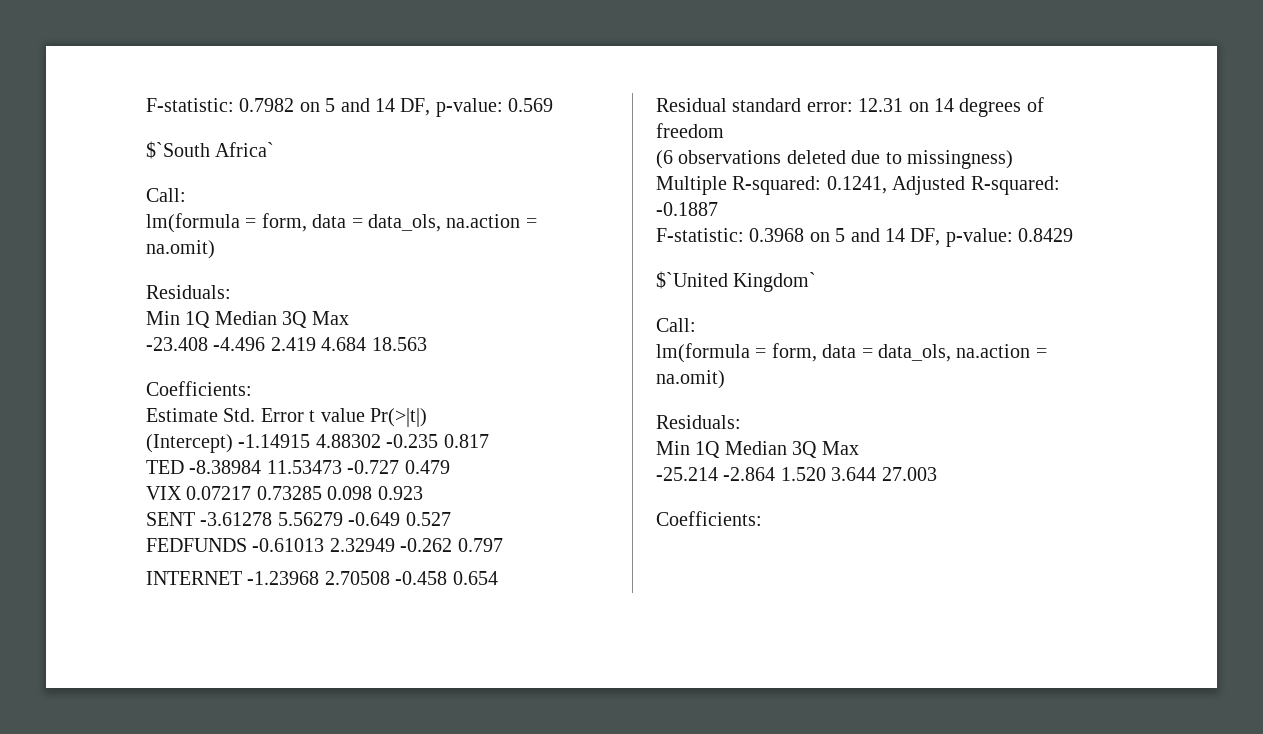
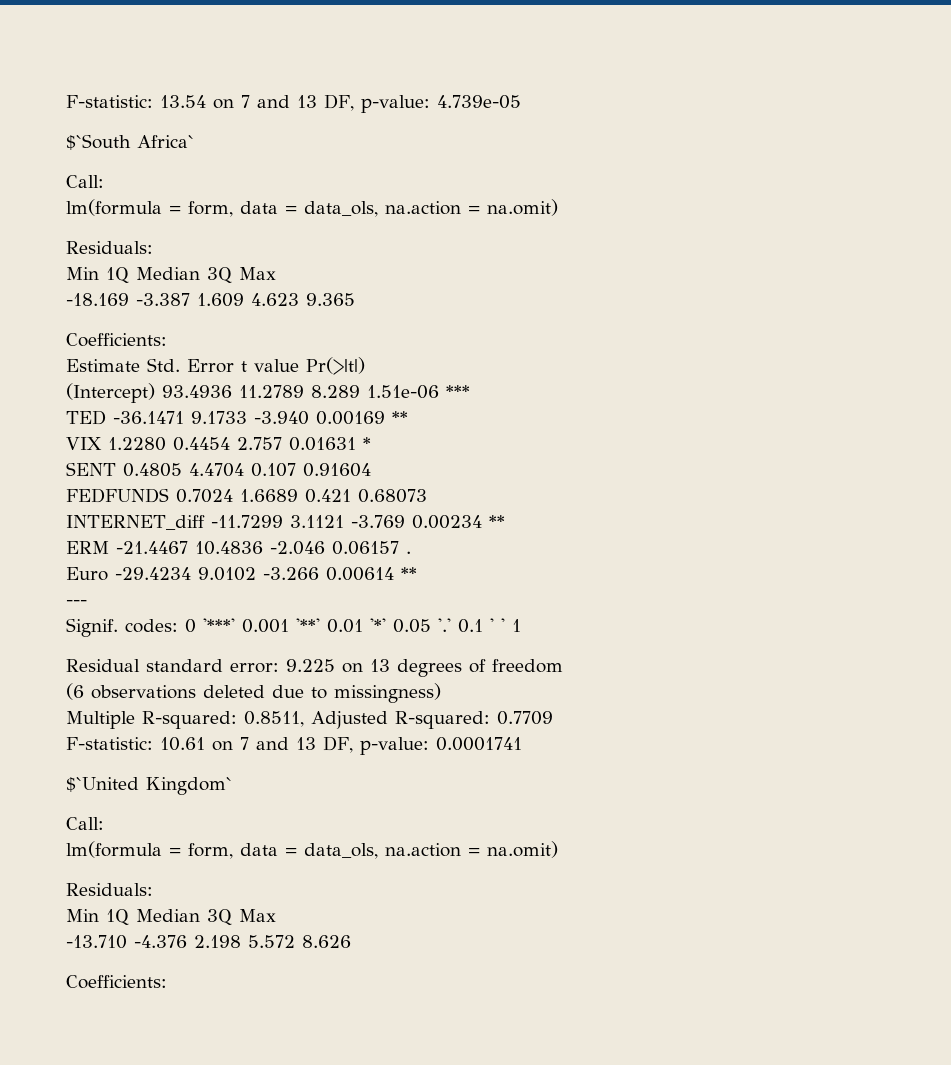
- F-statistic: 0.7982 on 5 and 14 DF, p-value: 0.569
+ F-statistic: 13.54 on 7 and 13 DF, p-value: 4.739e-05
- -23.408 -4.496 2.419 4.684 18.563
+ -18.169 -3.387 1.609 4.623 9.365
- (Intercept) -1.14915 4.88302 -0.235 0.817
- TED -8.38984 11.53473 -0.727 0.479
- VIX 0.07217 0.73285 0.098 0.923
- SENT -3.61278 5.56279 -0.649 0.527
- FEDFUNDS -0.61013 2.32949 -0.262 0.797
- INTERNET -1.23968 2.70508 -0.458 0.654
+ (Intercept) 93.4936 11.2789 8.289 1.51e-06 ***
+ TED -36.1471 9.1733 -3.940 0.00169 **
+ VIX 1.2280 0.4454 2.757 0.01631 *
+ SENT 0.4805 4.4704 0.107 0.91604
+ FEDFUNDS 0.7024 1.6689 0.421 0.68073
+ INTERNET_diff -11.7299 3.1121 -3.769 0.00234 **
+ ERM -21.4467 10.4836 -2.046 0.06157 .
+ Euro -29.4234 9.0102 -3.266 0.00614 **
+ ---
+ Signif. codes: 0 '***' 0.001 '**' 0.01 '*' 0.05 '.' 0.1 ' ' 1
- Residual standard error: 12.31 on 14 degrees of freedom
+ Residual standard error: 9.225 on 13 degrees of freedom
- Multiple R-squared: 0.1241, Adjusted R-squared: -0.1887
- F-statistic: 0.3968 on 5 and 14 DF, p-value: 0.8429
+ Multiple R-squared: 0.8511, Adjusted R-squared: 0.7709
+ F-statistic: 10.61 on 7 and 13 DF, p-value: 0.0001741
- -25.214 -2.864 1.520 3.644 27.003
+ -13.710 -4.376 2.198 5.572 8.626

